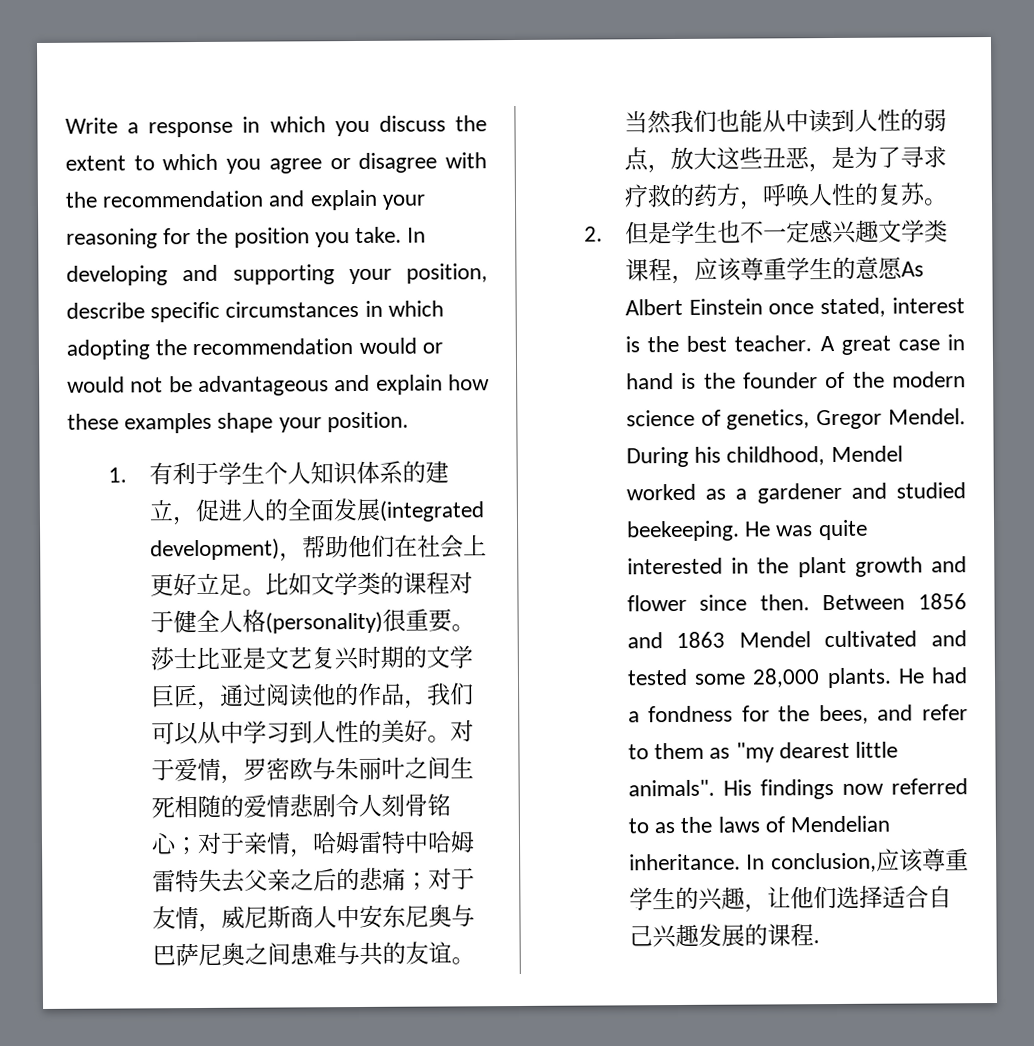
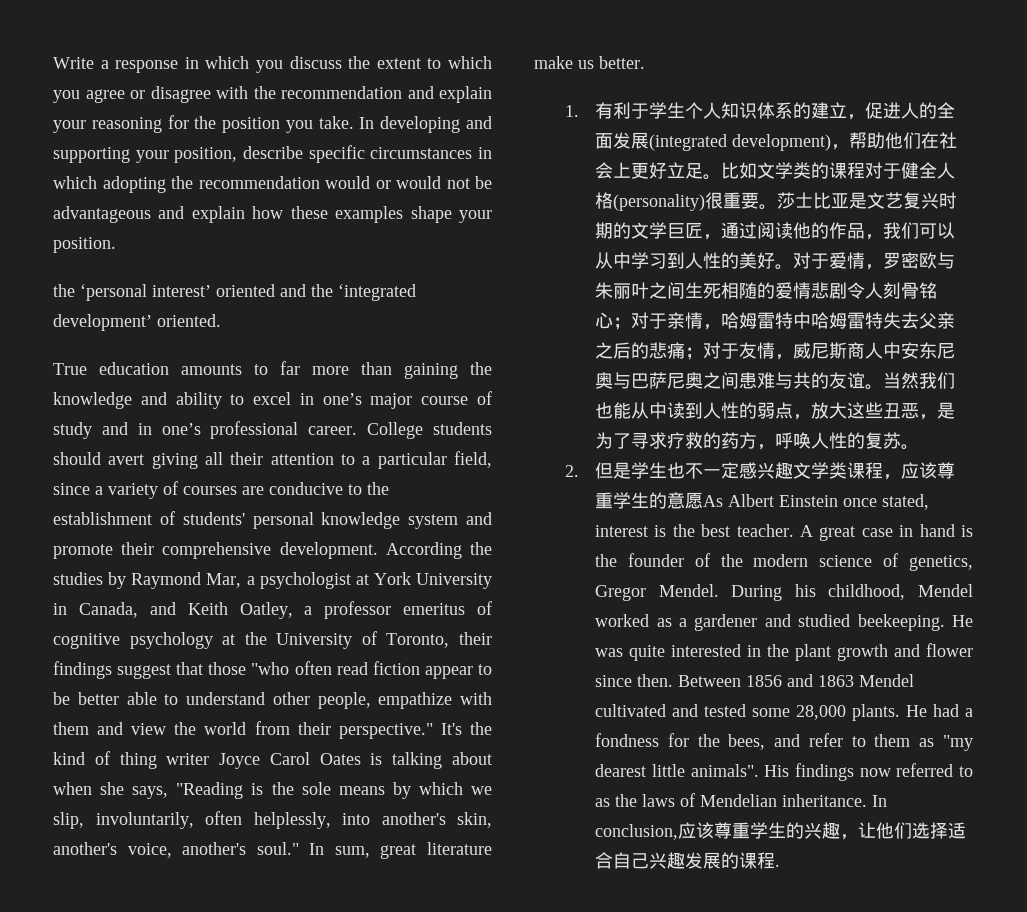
+ the ‘personal interest’ oriented and the ‘integrated development’ oriented.
+ True education amounts to far more than gaining the knowledge and ability to excel in one’s major course of study and in one’s professional career. College students should avert giving all their attention to a particular field, since a variety of courses are conducive to the establishment of students' personal knowledge system and promote their comprehensive development. According the studies by Raymond Mar, a psychologist at York University in Canada, and Keith Oatley, a professor emeritus of cognitive psychology at the University of Toronto, their findings suggest that those "who often read fiction appear to be better able to understand other people, empathize with them and view the world from their perspective." It's the kind of thing writer Joyce Carol Oates is talking about when she says, "Reading is the sole means by which we slip, involuntarily, often helplessly, into another's skin, another's voice, another's soul." In sum, great literature make us better.

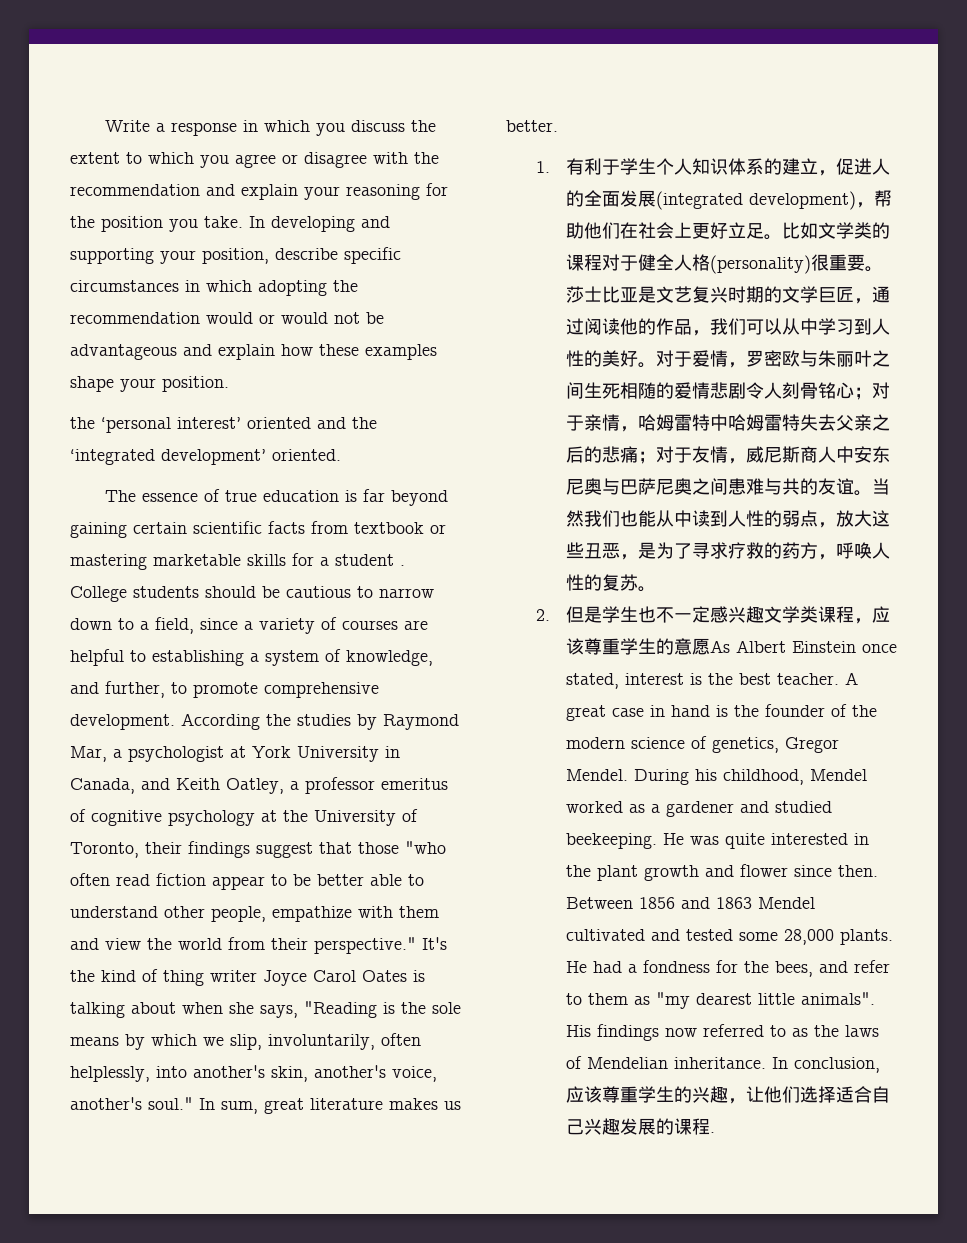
- True education amounts to far more than gaining the knowledge and ability to excel in one’s major course of study and in one’s professional career. College students should avert giving all their attention to a particular field, since a variety of courses are conducive to the establishment of students' personal knowledge system and promote their comprehensive development.
+ The essence of true education is far beyond gaining certain scientific facts from textbook or mastering marketable skills for a student . College students should be cautious to narrow down to a field, since a variety of courses are helpful to establishing a system of knowledge, and further, to promote comprehensive development.
- In sum, great literature make us better.
+ In sum, great literature makes us better.

